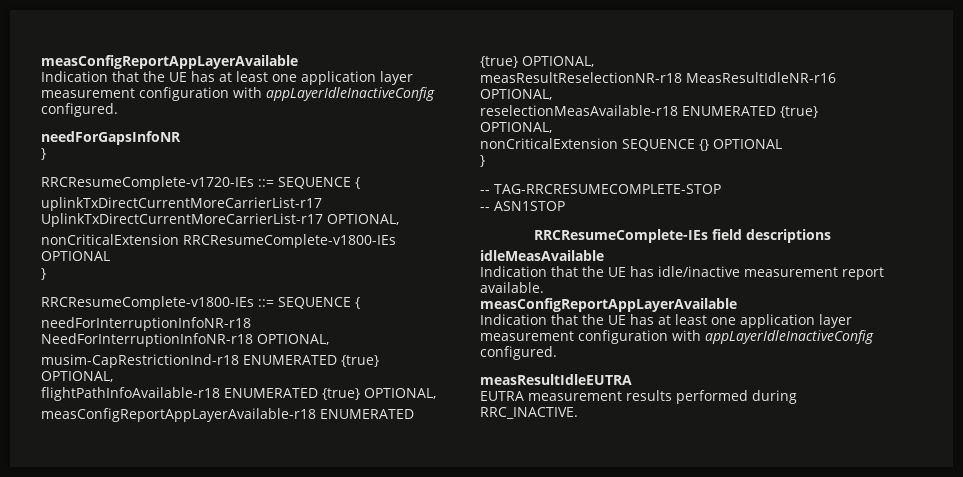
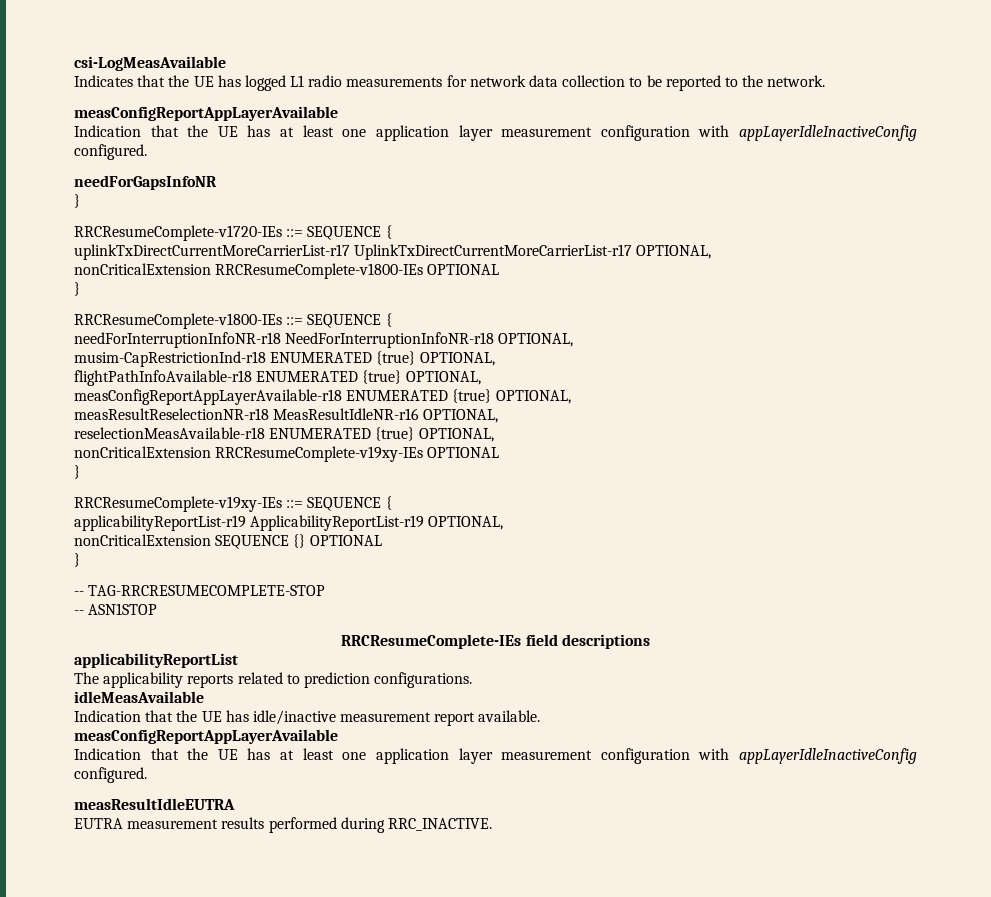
+ csi-LogMeasAvailable
+ Indicates that the UE has logged L1 radio measurements for network data collection to be reported to the network.
+ nonCriticalExtension RRCResumeComplete-v19xy-IEs OPTIONAL
+ }
+ RRCResumeComplete-v19xy-IEs ::= SEQUENCE {
+ applicabilityReportList-r19 ApplicabilityReportList-r19 OPTIONAL,
+ applicabilityReportList
+ The applicability reports related to prediction configurations.

